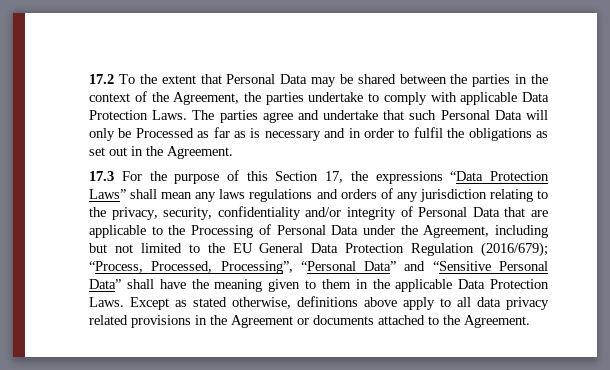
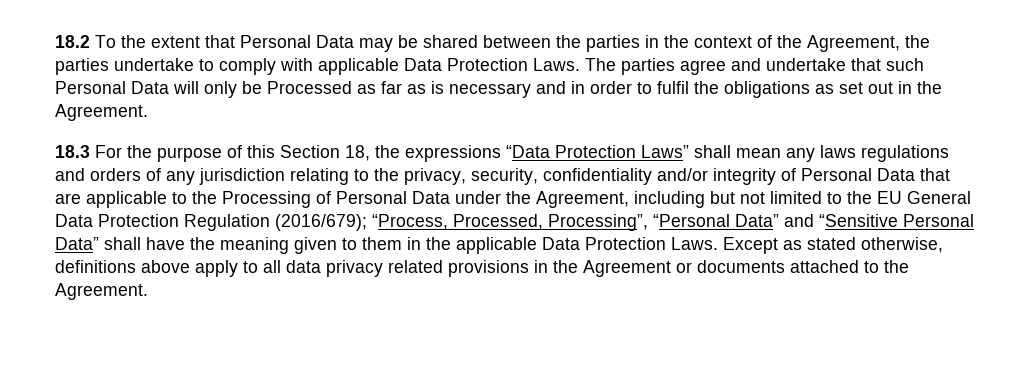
- 17.2 To the extent that Personal Data may be shared between the parties in the context of the Agreement, the parties undertake to comply with applicable Data Protection Laws.
+ 18.2 To the extent that Personal Data may be shared between the parties in the context of the Agreement, the parties undertake to comply with applicable Data Protection Laws.
- 17.3 For the purpose of this Section 17, the expressions “Data Protection Laws” shall mean any laws regulations and orders of any jurisdiction relating to the privacy, security, confidentiality and/or integrity of Personal Data that are applicable to the Processing of Personal Data under the Agreement, including but not limited to the EU General Data Protection Regulation (2016/679);
+ 18.3 For the purpose of this Section 18, the expressions “Data Protection Laws” shall mean any laws regulations and orders of any jurisdiction relating to the privacy, security, confidentiality and/or integrity of Personal Data that are applicable to the Processing of Personal Data under the Agreement, including but not limited to the EU General Data Protection Regulation (2016/679);

